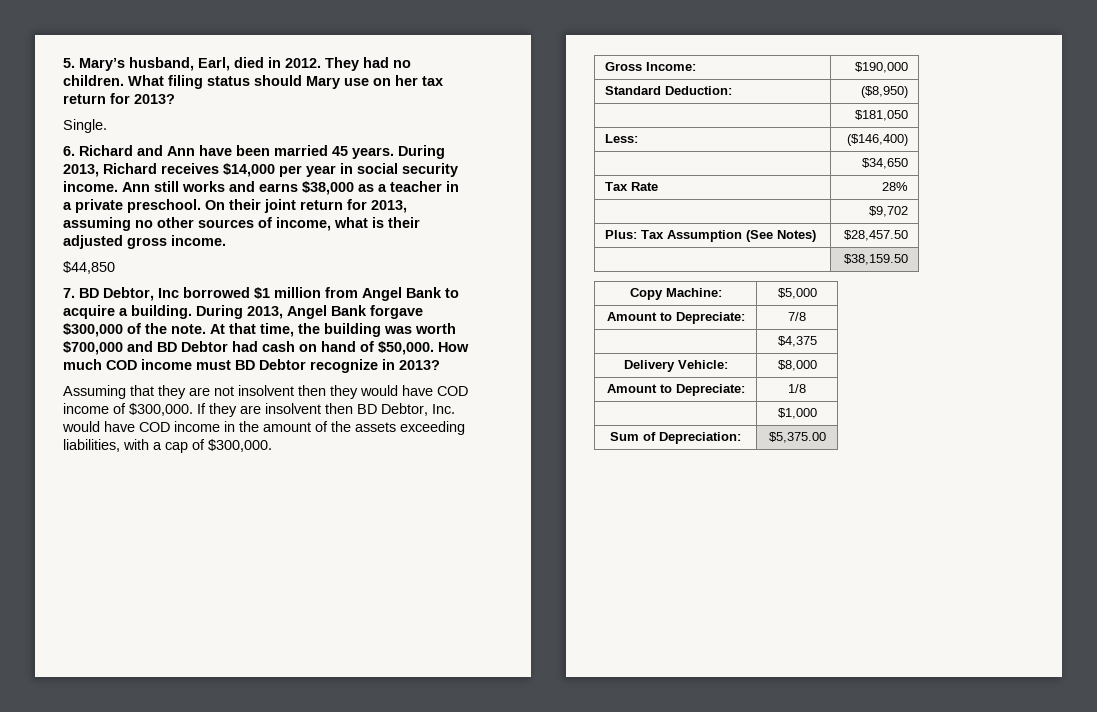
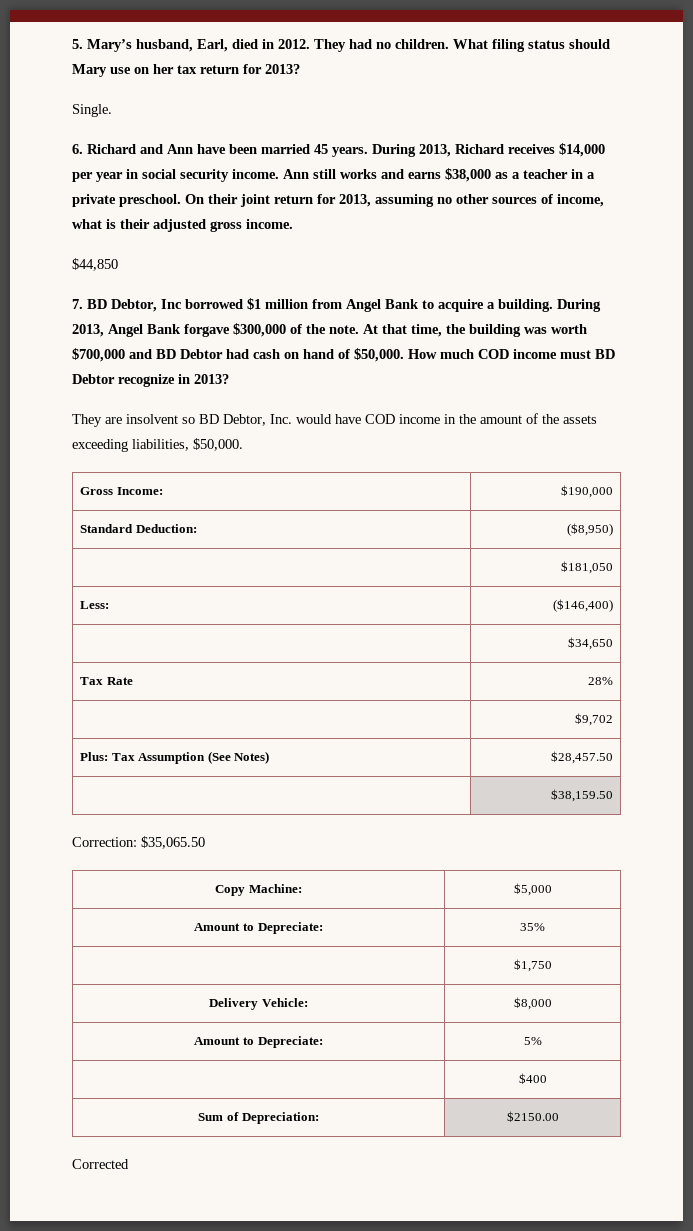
- Assuming that they are not insolvent then they would have COD income of $300,000. If they are insolvent then BD Debtor, Inc. would have COD income in the amount of the assets exceeding liabilities, with a cap of $300,000.
+ They are insolvent so BD Debtor, Inc. would have COD income in the amount of the assets exceeding liabilities, $50,000.
+ Correction: $35,065.50
- Amount to Depreciate: | 7/8
- | $4,375
+ Amount to Depreciate: | 35%
+ | $1,750
- Amount to Depreciate: | 1/8
- | $1,000
+ Amount to Depreciate: | 5%
+ | $400
- Sum of Depreciation: | $5,375.00
+ Sum of Depreciation: | $2150.00
+ Corrected

